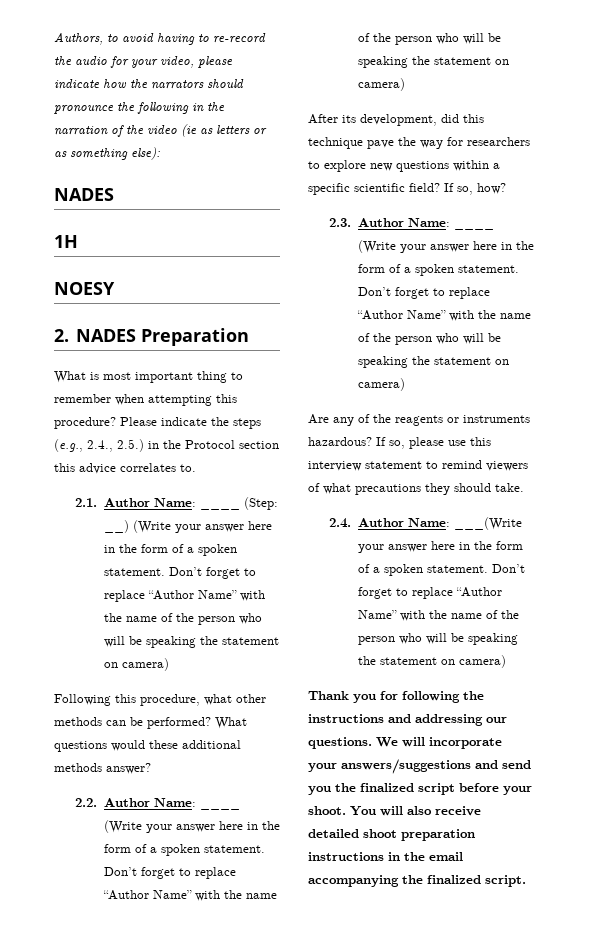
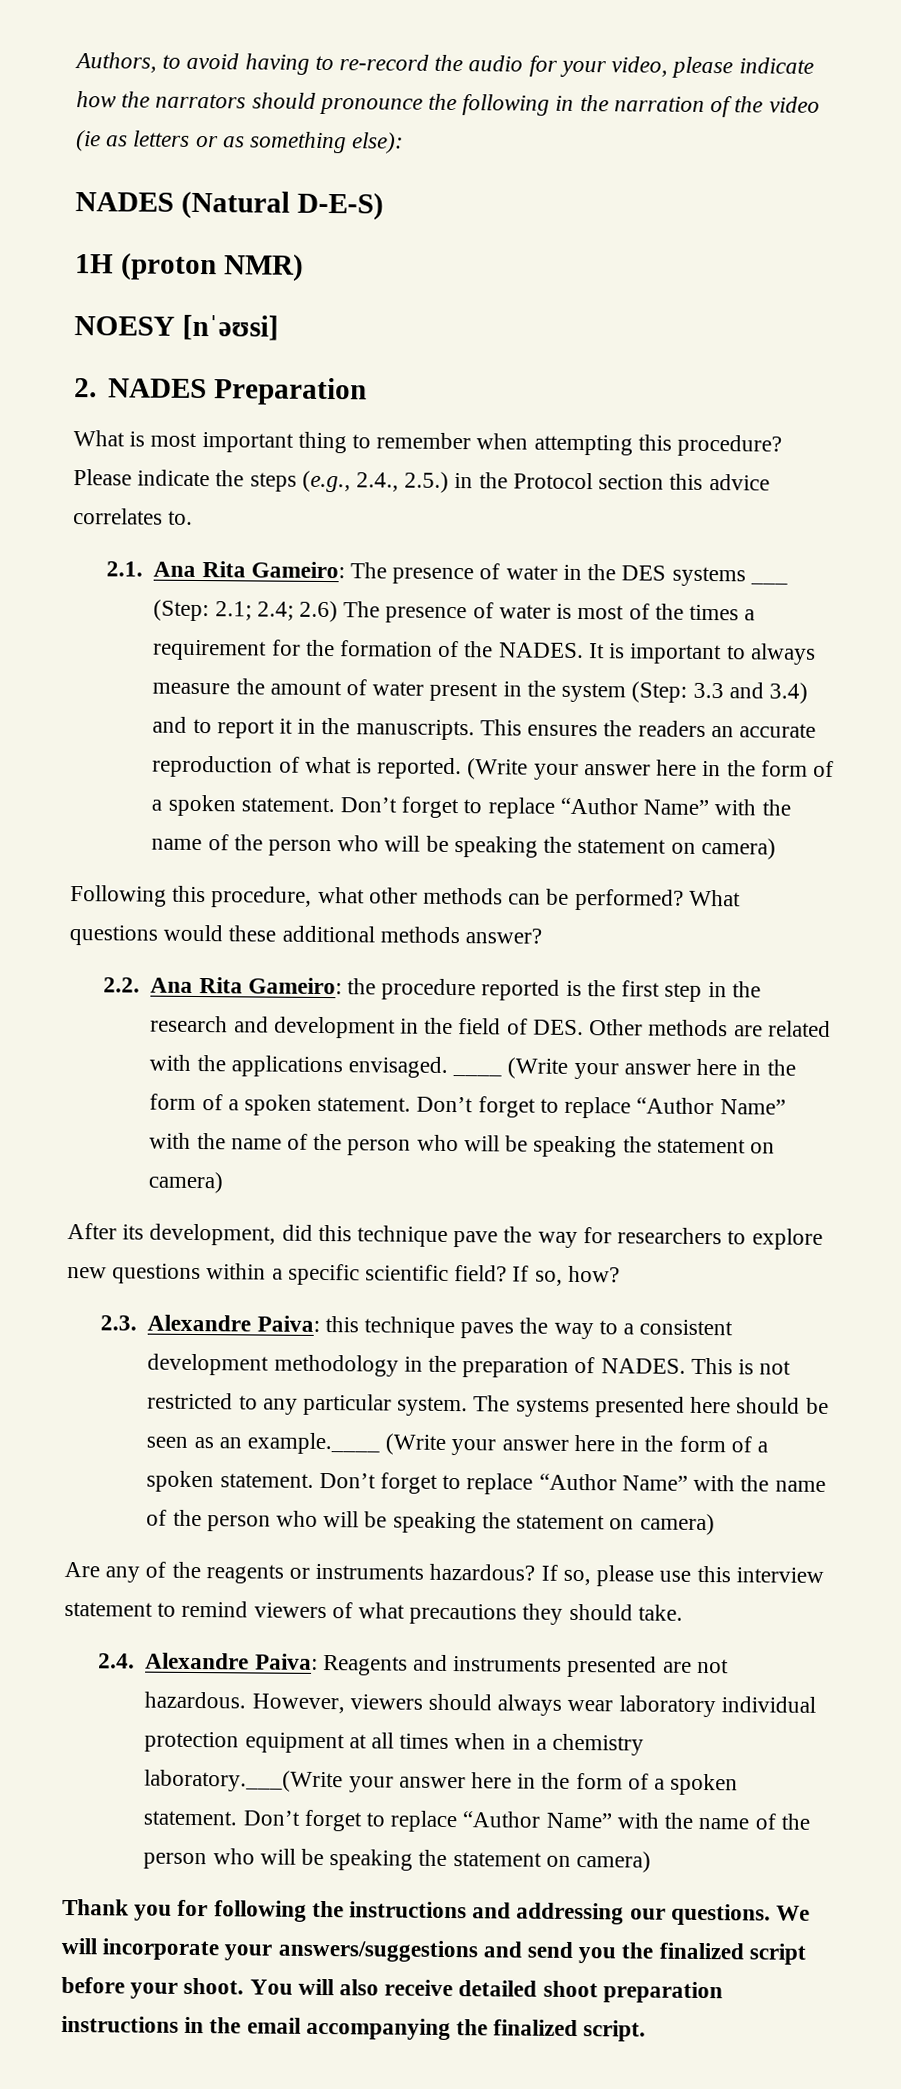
  Authors, to avoid having to re-record the audio for your video, please indicate how the narrators should pronounce the following in the narration of the video (ie as letters or as something else):
- NADES
+ NADES (Natural D-E-S)
- 1H
+ 1H (proton NMR)
- NOESY
+ NOESY [nˈəʊsi]
- 2.1. Author Name: ____ (Step: __) (Write your answer here in the form of a spoken statement.
+ 2.1. Ana Rita Gameiro: The presence of water in the DES systems ___ (Step: 2.1; 2.4; 2.6) The presence of water is most of the times a requirement for the formation of the NADES. It is important to always measure the amount of water present in the system (Step: 3.3 and 3.4) and to report it in the manuscripts. This ensures the readers an accurate reproduction of what is reported. (Write your answer here in the form of a spoken statement.
- 2.2. Author Name: ____ (Write your answer here in the form of a spoken statement.
+ 2.2. Ana Rita Gameiro: the procedure reported is the first step in the research and development in the field of DES. Other methods are related with the applications envisaged. ____ (Write your answer here in the form of a spoken statement.
- 2.3. Author Name: ____ (Write your answer here in the form of a spoken statement.
+ 2.3. Alexandre Paiva: this technique paves the way to a consistent development methodology in the preparation of NADES. This is not restricted to any particular system. The systems presented here should be seen as an example.____ (Write your answer here in the form of a spoken statement.
- 2.4. Author Name: ___(Write your answer here in the form of a spoken statement.
+ 2.4. Alexandre Paiva: Reagents and instruments presented are not hazardous. However, viewers should always wear laboratory individual protection equipment at all times when in a chemistry laboratory.___(Write your answer here in the form of a spoken statement.

